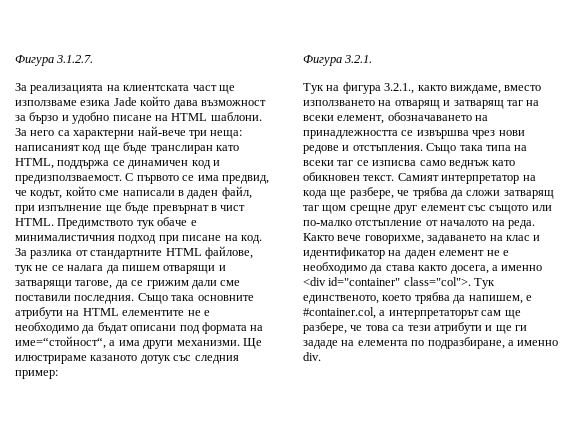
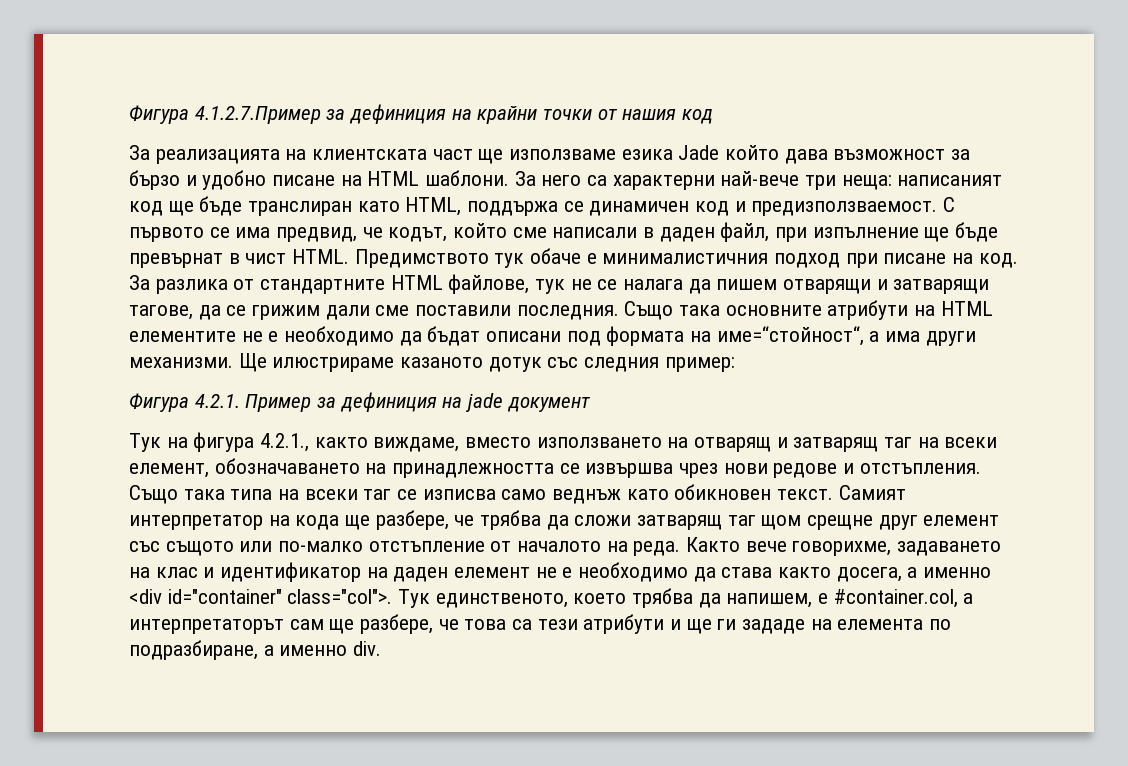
- Фигура 3.1.2.7.
+ Фигура 4.1.2.7.Пример за дефиниция на крайни точки от нашия код
- Фигура 3.2.1.
+ Фигура 4.2.1. Пример за дефиниция на jade документ
- Тук на фигура 3.2.1., както виждаме, вместо използването на отварящ и затварящ таг на всеки елемент, обозначаването на принадлежността се извършва чрез нови редове и отстъпления.
+ Тук на фигура 4.2.1., както виждаме, вместо използването на отварящ и затварящ таг на всеки елемент, обозначаването на принадлежността се извършва чрез нови редове и отстъпления.

